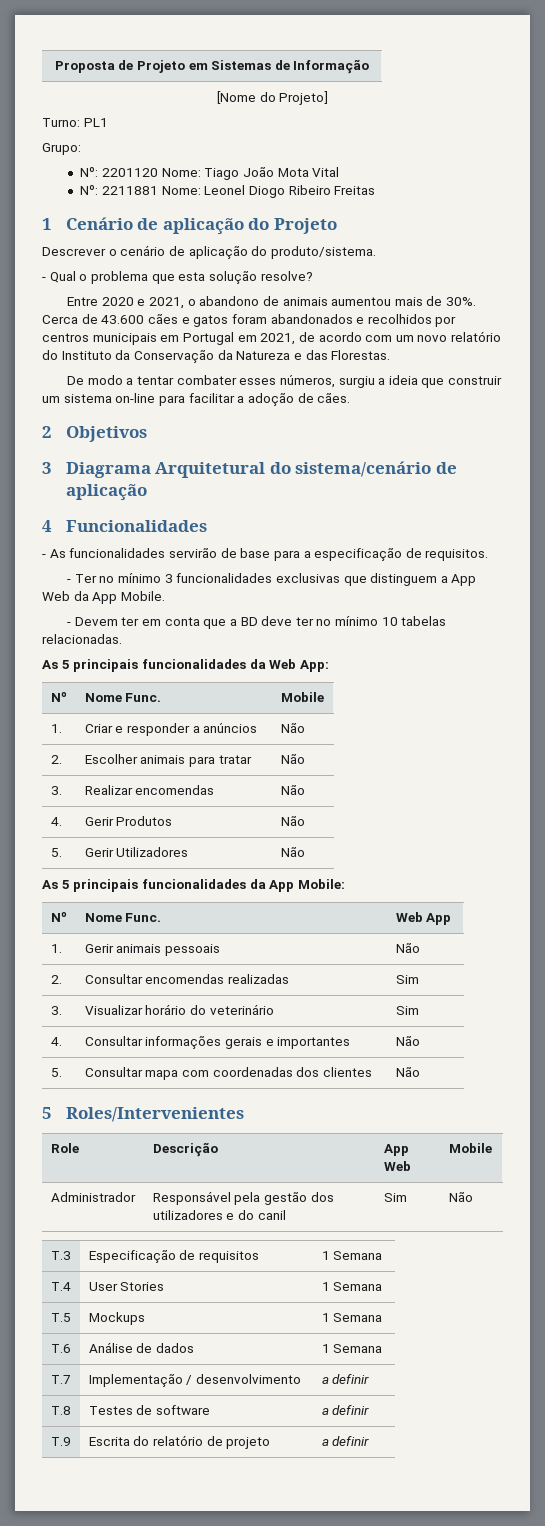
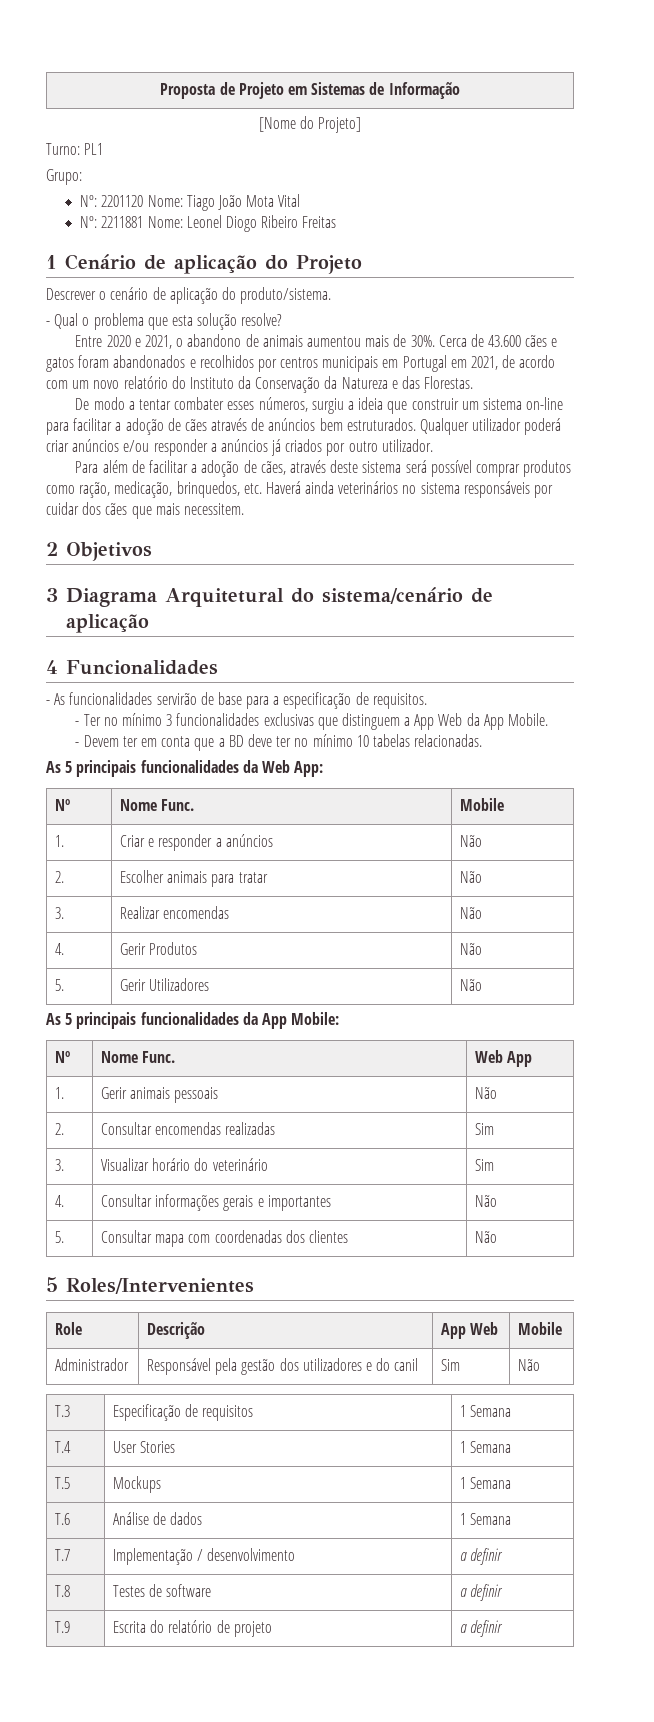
- De modo a tentar combater esses números, surgiu a ideia que construir um sistema on-line para facilitar a adoção de cães.
+ De modo a tentar combater esses números, surgiu a ideia que construir um sistema on-line para facilitar a adoção de cães através de anúncios bem estruturados. Qualquer utilizador poderá criar anúncios e/ou responder a anúncios já criados por outro utilizador.
+ Para além de facilitar a adoção de cães, através deste sistema será possível comprar produtos como ração, medicação, brinquedos, etc. Haverá ainda veterinários no sistema responsáveis por cuidar dos cães que mais necessitem.

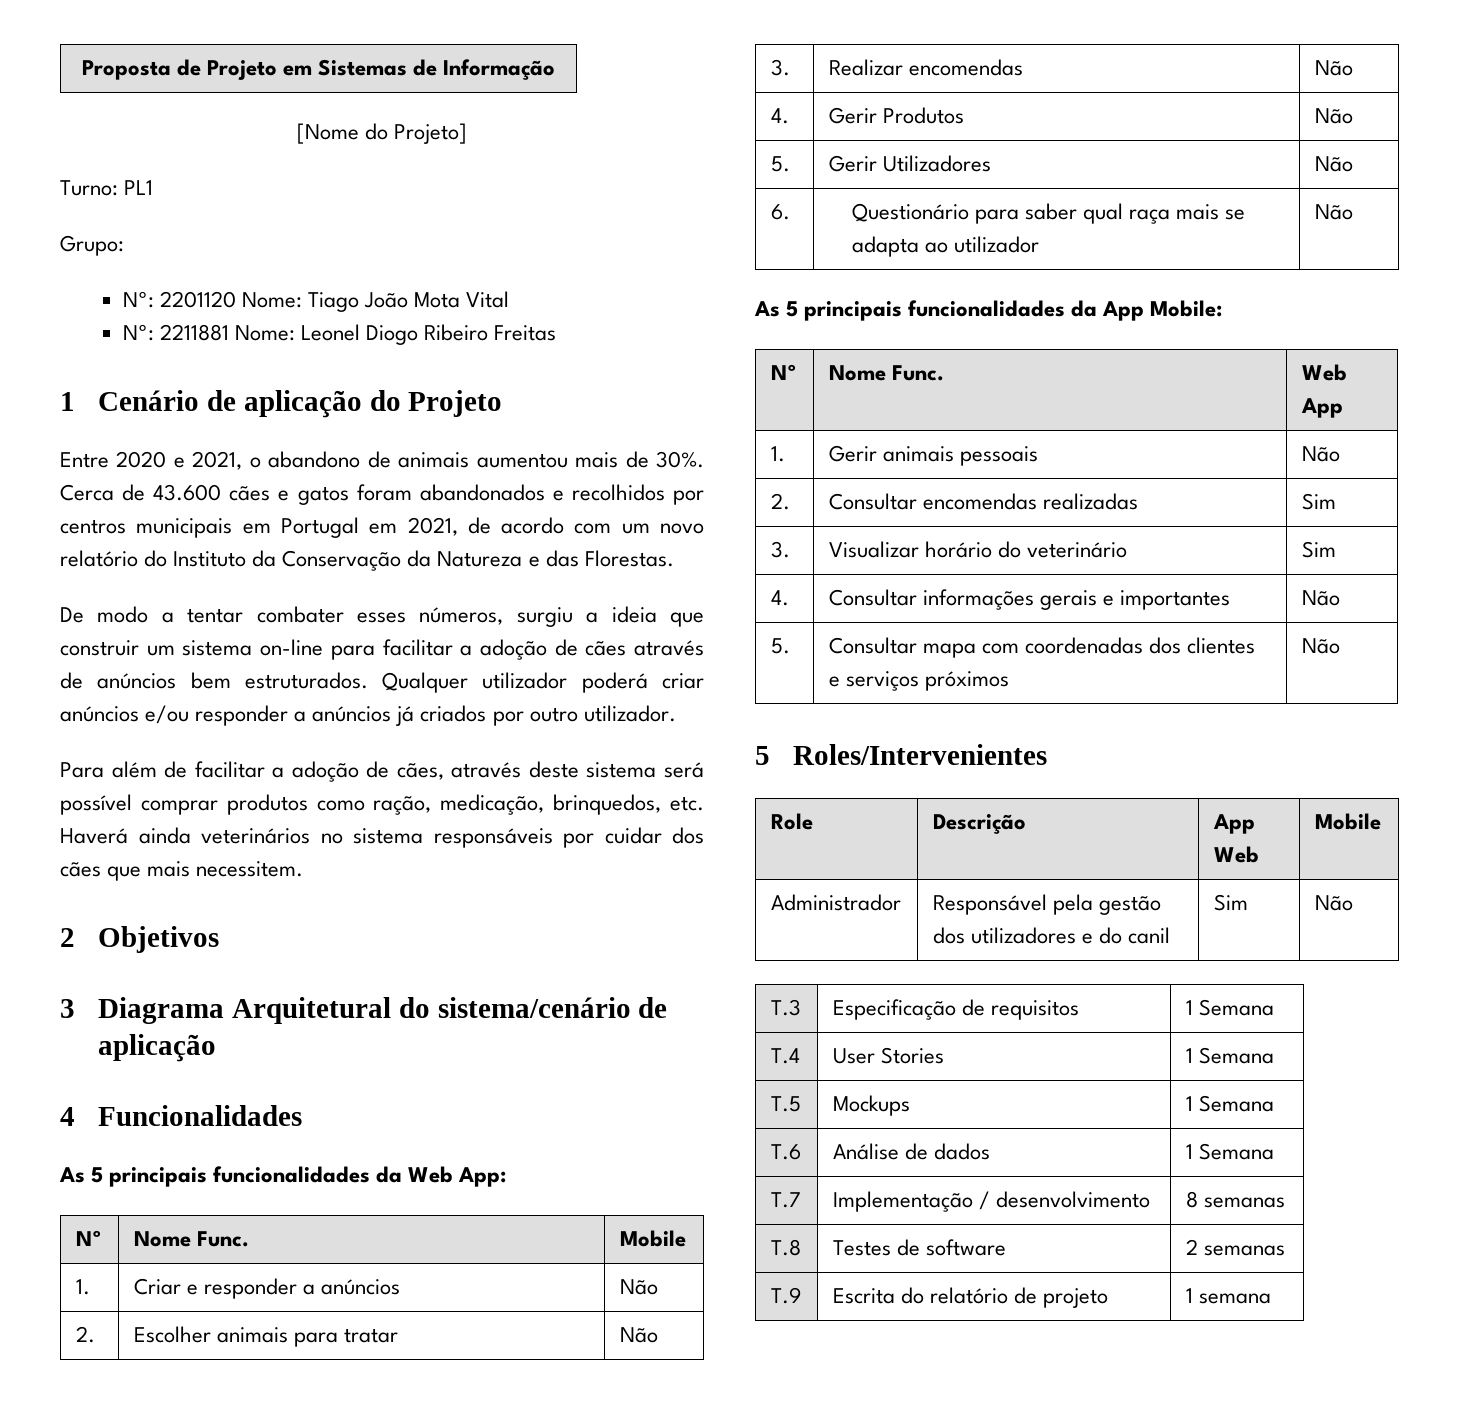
- Descrever o cenário de aplicação do produto/sistema.
- - Qual o problema que esta solução resolve?
- - As funcionalidades servirão de base para a especificação de requisitos.
- - Ter no mínimo 3 funcionalidades exclusivas que distinguem a App Web da App Mobile.
- - Devem ter em conta que a BD deve ter no mínimo 10 tabelas relacionadas.
+ 6. | Questionário para saber qual raça mais se adapta ao utilizador | Não
- 5. | Consultar mapa com coordenadas dos clientes | Não
+ 5. | Consultar mapa com coordenadas dos clientes e serviços próximos | Não
- T.7 | Implementação / desenvolvimento | a definir
+ T.7 | Implementação / desenvolvimento | 8 semanas
- T.8 | Testes de software | a definir
+ T.8 | Testes de software | 2 semanas
- T.9 | Escrita do relatório de projeto | a definir
+ T.9 | Escrita do relatório de projeto | 1 semana

